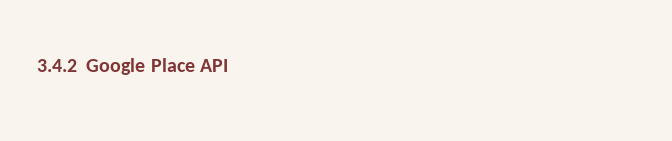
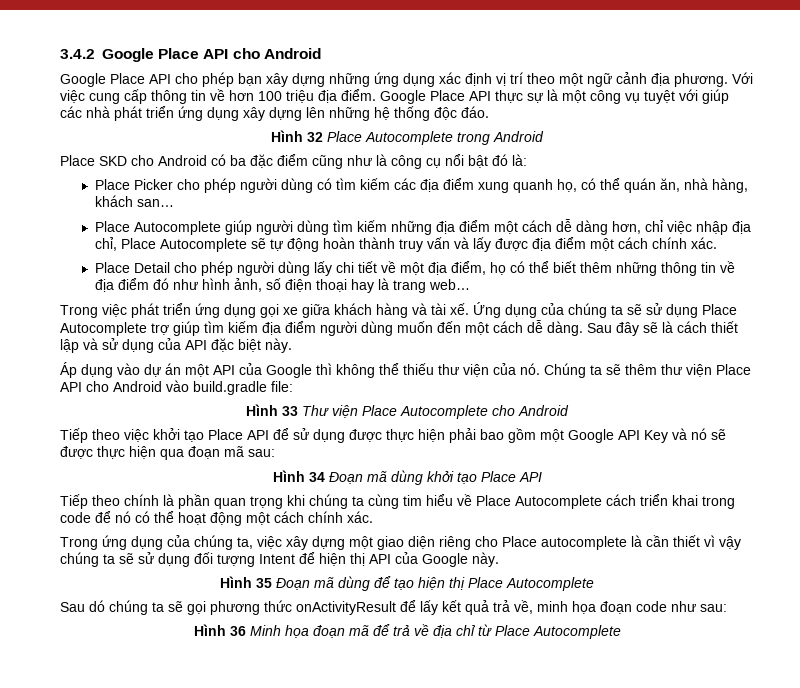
- 3.4.2 Google Place API
+ 3.4.2 Google Place API cho Android
+ Google Place API cho phép bạn xây dựng những ứng dụng xác định vị trí theo một ngữ cảnh địa phương. Với việc cung cấp thông tin về hơn 100 triệu địa điểm. Google Place API thực sự là một công vụ tuyệt với giúp các nhà phát triển ứng dụng xây dựng lên những hệ thống độc đáo.
+ Hình 32 Place Autocomplete trong Android
+ Place SKD cho Android có ba đặc điểm cũng như là công cụ nổi bật đó là:
+ Place Picker cho phép người dùng có tìm kiếm các địa điểm xung quanh họ, có thể quán ăn, nhà hàng, khách san…
+ Place Autocomplete giúp người dùng tìm kiếm những địa điểm một cách dễ dàng hơn, chỉ việc nhập địa chỉ, Place Autocomplete sẽ tự động hoàn thành truy vấn và lấy được địa điểm một cách chính xác.
+ Place Detail cho phép người dùng lấy chi tiết về một địa điểm, họ có thể biết thêm những thông tin về địa điểm đó như hình ảnh, số điện thoại hay là trang web…
+ Trong việc phát triển ứng dụng gọi xe giữa khách hàng và tài xế. Ứng dụng của chúng ta sẽ sử dụng Place Autocomplete trợ giúp tìm kiếm địa điểm người dùng muốn đến một cách dễ dàng. Sau đây sẽ là cách thiết lập và sử dụng của API đặc biệt này.
+ Áp dụng vào dự án một API của Google thì không thể thiếu thư viện của nó. Chúng ta sẽ thêm thư viện Place API cho Android vào build.gradle file:
+ Hình 33 Thư viện Place Autocomplete cho Android
+ Tiếp theo việc khởi tạo Place API để sử dụng được thực hiện phải bao gồm một Google API Key và nó sẽ được thực hiện qua đoạn mã sau:
+ Hình 34 Đoạn mã dùng khởi tạo Place API
+ Tiếp theo chính là phần quan trọng khi chúng ta cùng tim hiểu về Place Autocomplete cách triển khai trong code để nó có thể hoạt động một cách chính xác.
+ Trong ứng dụng của chúng ta, việc xây dựng một giao diện riêng cho Place autocomplete là cần thiết vì vậy chúng ta sẽ sử dụng đối tượng Intent để hiện thị API của Google này.
+ Hình 35 Đoạn mã dùng để tạo hiện thị Place Autocomplete
+ Sau dó chúng ta sẽ gọi phương thức onActivityResult để lấy kết quả trả về, minh họa đoạn code như sau:
+ Hình 36 Minh họa đoạn mã để trả về địa chỉ từ Place Autocomplete

